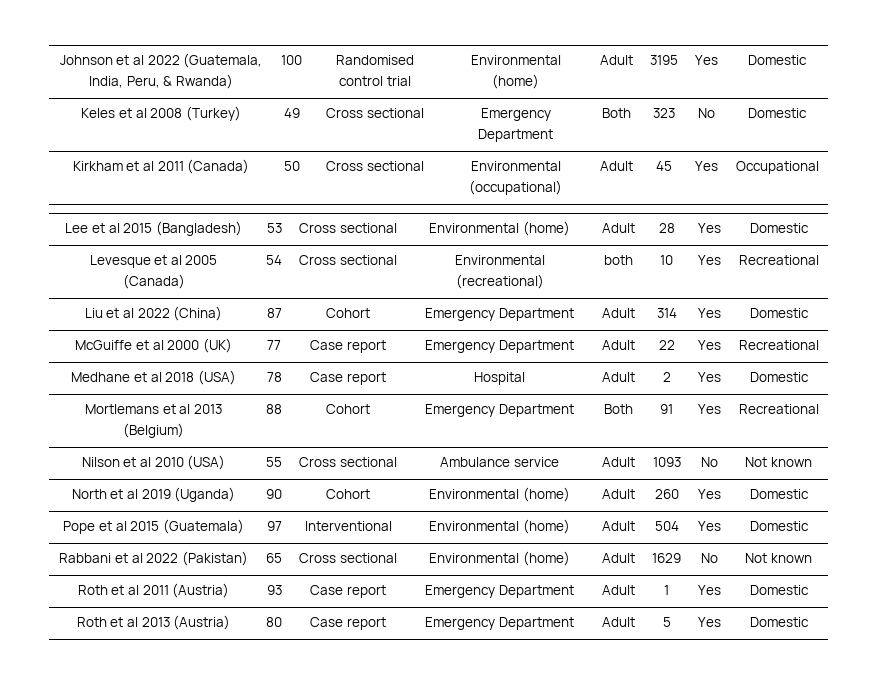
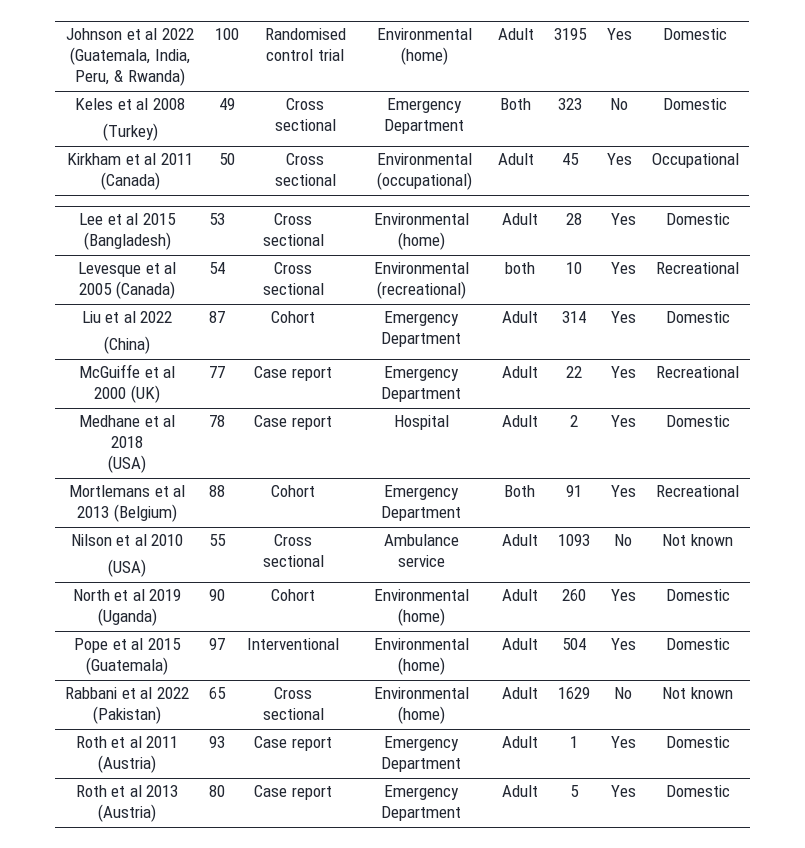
- Keles et al 2008 (Turkey) | 49 | Cross sectional | Emergency Department | Both | 323 | No | Domestic
+ Keles et al 2008
+ (Turkey) | 49 | Cross sectional | Emergency Department | Both | 323 | No | Domestic
- Liu et al 2022 (China) | 87 | Cohort | Emergency Department | Adult | 314 | Yes | Domestic
+ Liu et al 2022
+ (China) | 87 | Cohort | Emergency Department | Adult | 314 | Yes | Domestic
- Medhane et al 2018 (USA) | 78 | Case report | Hospital | Adult | 2 | Yes | Domestic
+ Medhane et al 2018
+ (USA) | 78 | Case report | Hospital | Adult | 2 | Yes | Domestic
- Nilson et al 2010 (USA) | 55 | Cross sectional | Ambulance service | Adult | 1093 | No | Not known
+ Nilson et al 2010
+ (USA) | 55 | Cross sectional | Ambulance service | Adult | 1093 | No | Not known

